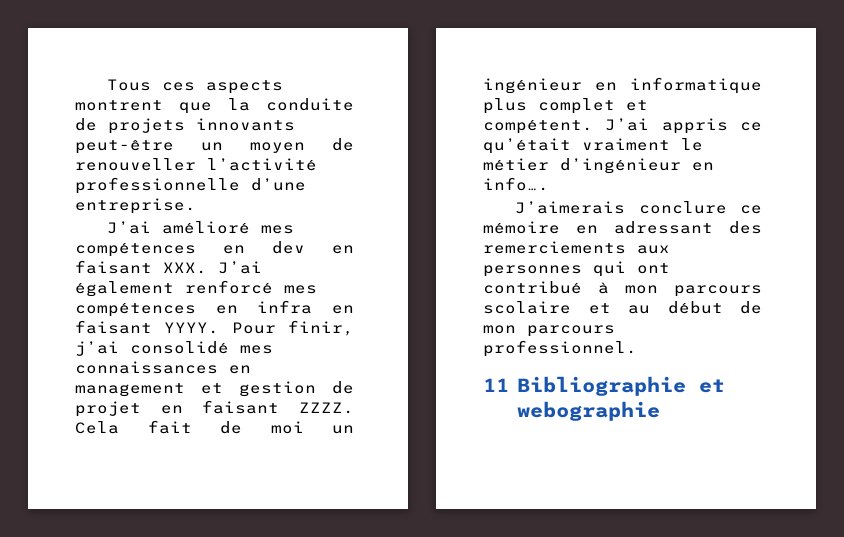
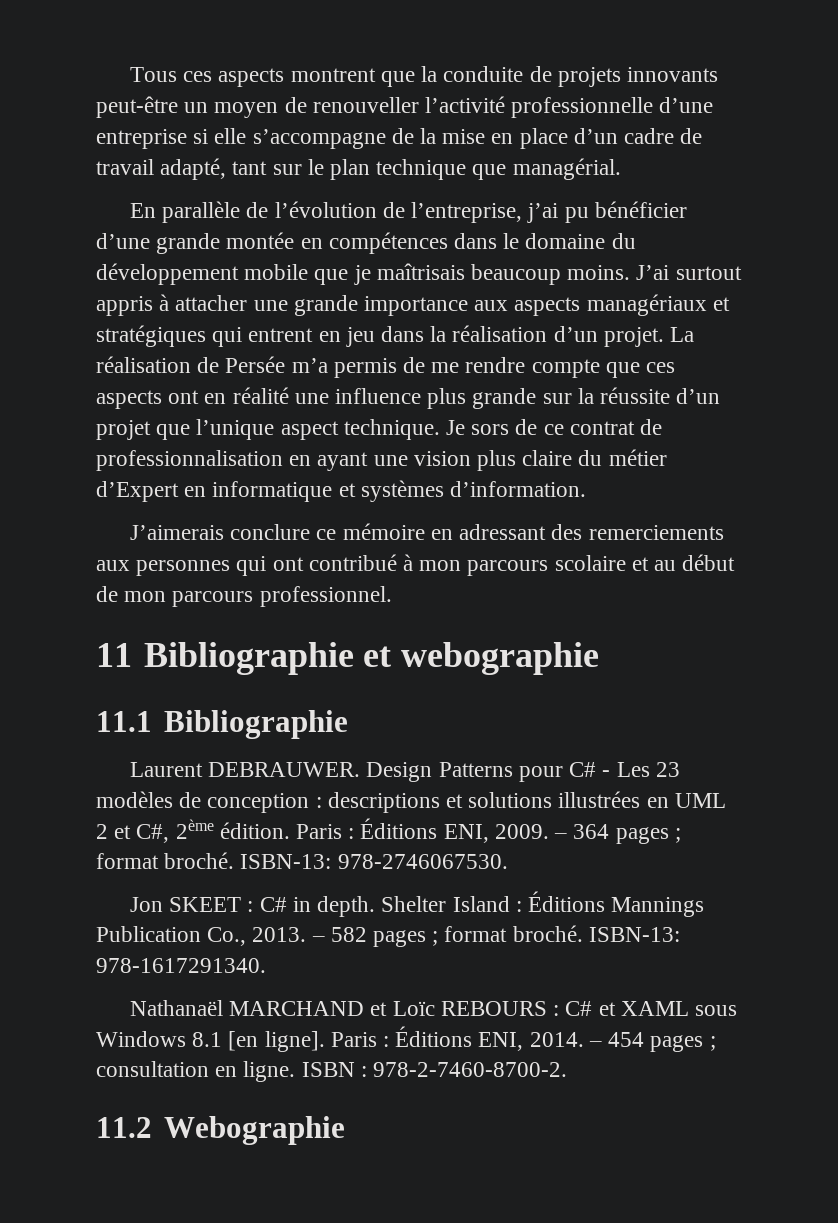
- Tous ces aspects montrent que la conduite de projets innovants peut-être un moyen de renouveller l’activité professionnelle d’une entreprise.
- J’ai amélioré mes compétences en dev en faisant XXX. J’ai également renforcé mes compétences en infra en faisant YYYY. Pour finir, j’ai consolidé mes connaissances en management et gestion de projet en faisant ZZZZ. Cela fait de moi un ingénieur en informatique plus complet et compétent. J’ai appris ce qu’était vraiment le métier d’ingénieur en info….
+ Tous ces aspects montrent que la conduite de projets innovants peut-être un moyen de renouveller l’activité professionnelle d’une entreprise si elle s’accompagne de la mise en place d’un cadre de travail adapté, tant sur le plan technique que managérial.
+ En parallèle de l’évolution de l’entreprise, j’ai pu bénéficier d’une grande montée en compétences dans le domaine du développement mobile que je maîtrisais beaucoup moins. J’ai surtout appris à attacher une grande importance aux aspects managériaux et stratégiques qui entrent en jeu dans la réalisation d’un projet. La réalisation de Persée m’a permis de me rendre compte que ces aspects ont en réalité une influence plus grande sur la réussite d’un projet que l’unique aspect technique. Je sors de ce contrat de professionnalisation en ayant une vision plus claire du métier d’Expert en informatique et systèmes d’information.
+ 11.1 Bibliographie
+ Laurent DEBRAUWER. Design Patterns pour C# - Les 23 modèles de conception : descriptions et solutions illustrées en UML 2 et C#, 2ème édition. Paris : Éditions ENI, 2009. – 364 pages ; format broché. ISBN-13: 978-2746067530.
+ Jon SKEET : C# in depth. Shelter Island : Éditions Mannings Publication Co., 2013. – 582 pages ; format broché. ISBN-13: 978-1617291340.
+ Nathanaël MARCHAND et Loïc REBOURS : C# et XAML sous Windows 8.1 [en ligne]. Paris : Éditions ENI, 2014. – 454 pages ; consultation en ligne. ISBN : 978-2-7460-8700-2.
+ 11.2 Webographie

